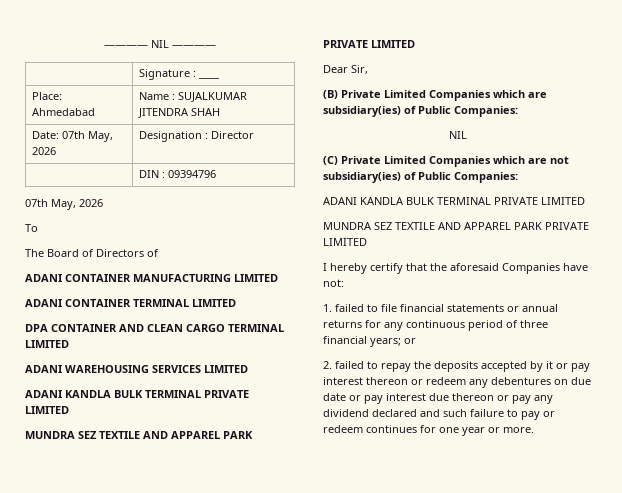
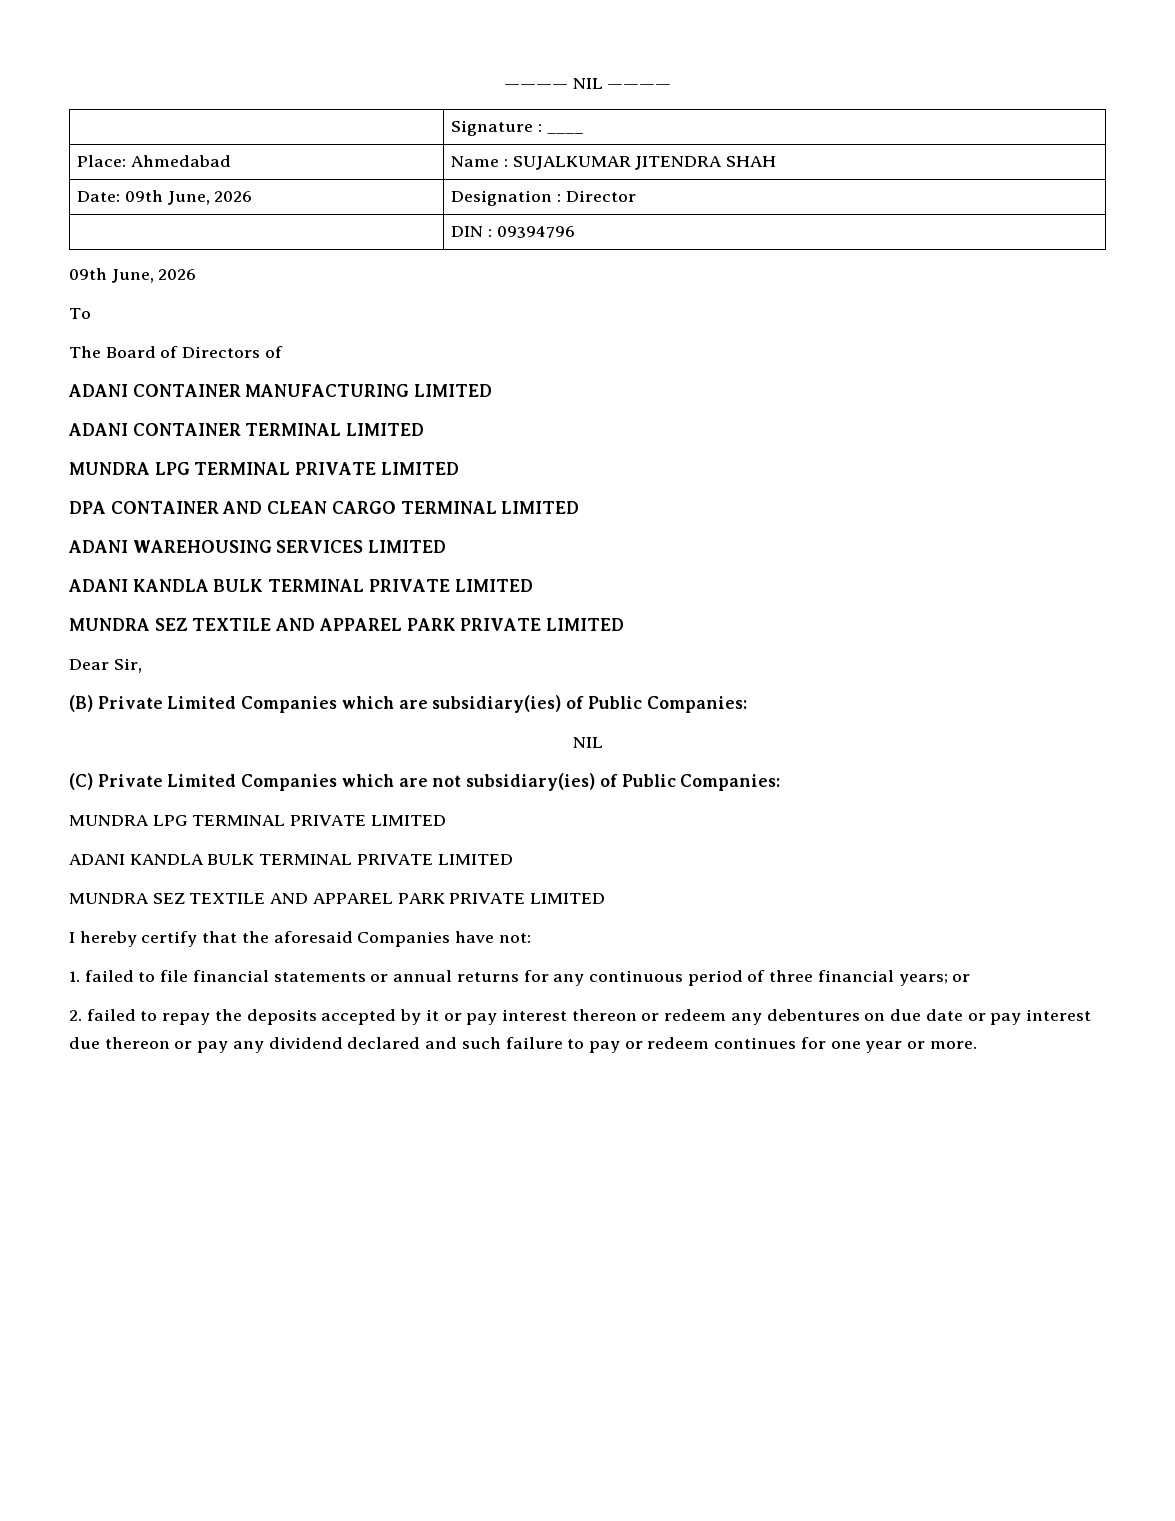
- Date: 07th May, 2026 | Designation : Director
+ Date: 09th June, 2026 | Designation : Director
  | DIN : 09394796
- 07th May, 2026
+ 09th June, 2026
  ADANI CONTAINER TERMINAL LIMITED
+ MUNDRA LPG TERMINAL PRIVATE LIMITED
  (C) Private Limited Companies which are not subsidiary(ies) of Public Companies:
+ MUNDRA LPG TERMINAL PRIVATE LIMITED

